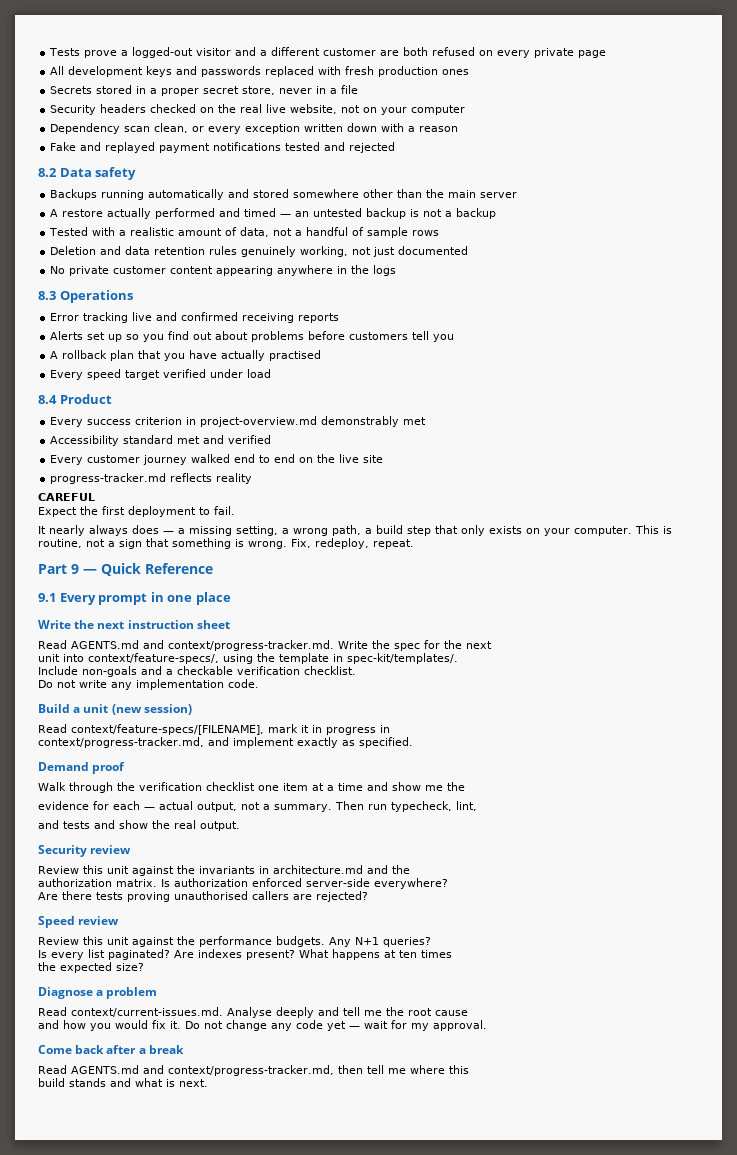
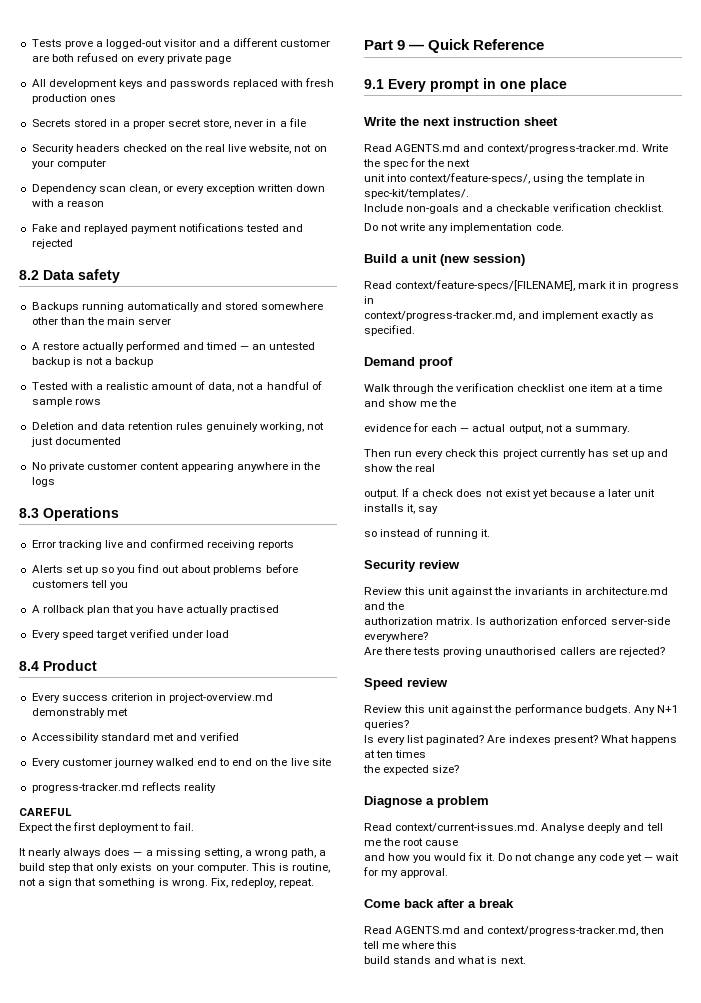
- evidence for each — actual output, not a summary. Then run typecheck, lint,
- and tests and show the real output.
+ evidence for each — actual output, not a summary.
+ Then run every check this project currently has set up and show the real
+ output. If a check does not exist yet because a later unit installs it, say
+ so instead of running it.

